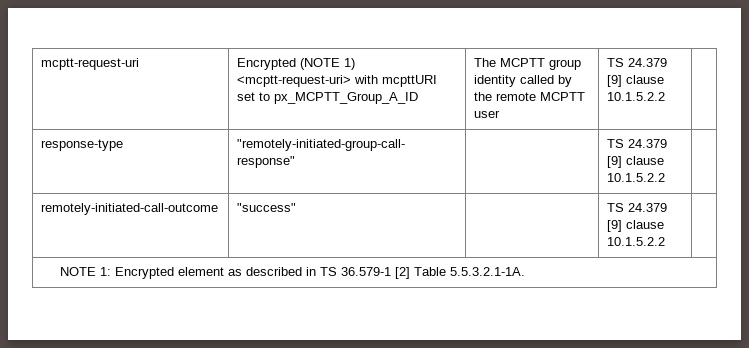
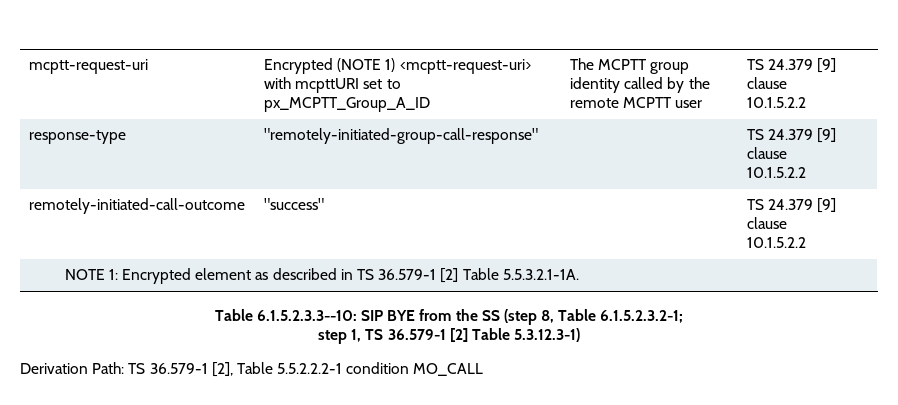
+ Table 6.1.5.2.3.3--10: SIP BYE from the SS (step 8, Table 6.1.5.2.3.2-1;
+ step 1, TS 36.579-1 [2] Table 5.3.12.3-1)
+ Derivation Path: TS 36.579-1 [2], Table 5.5.2.2.2-1 condition MO_CALL

